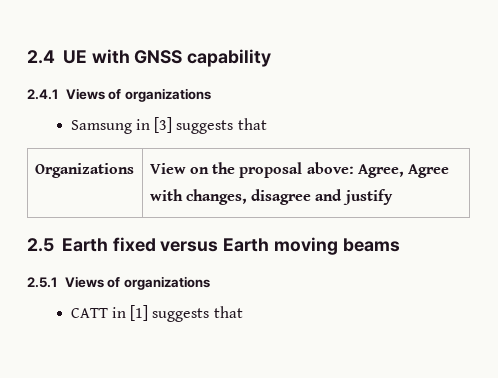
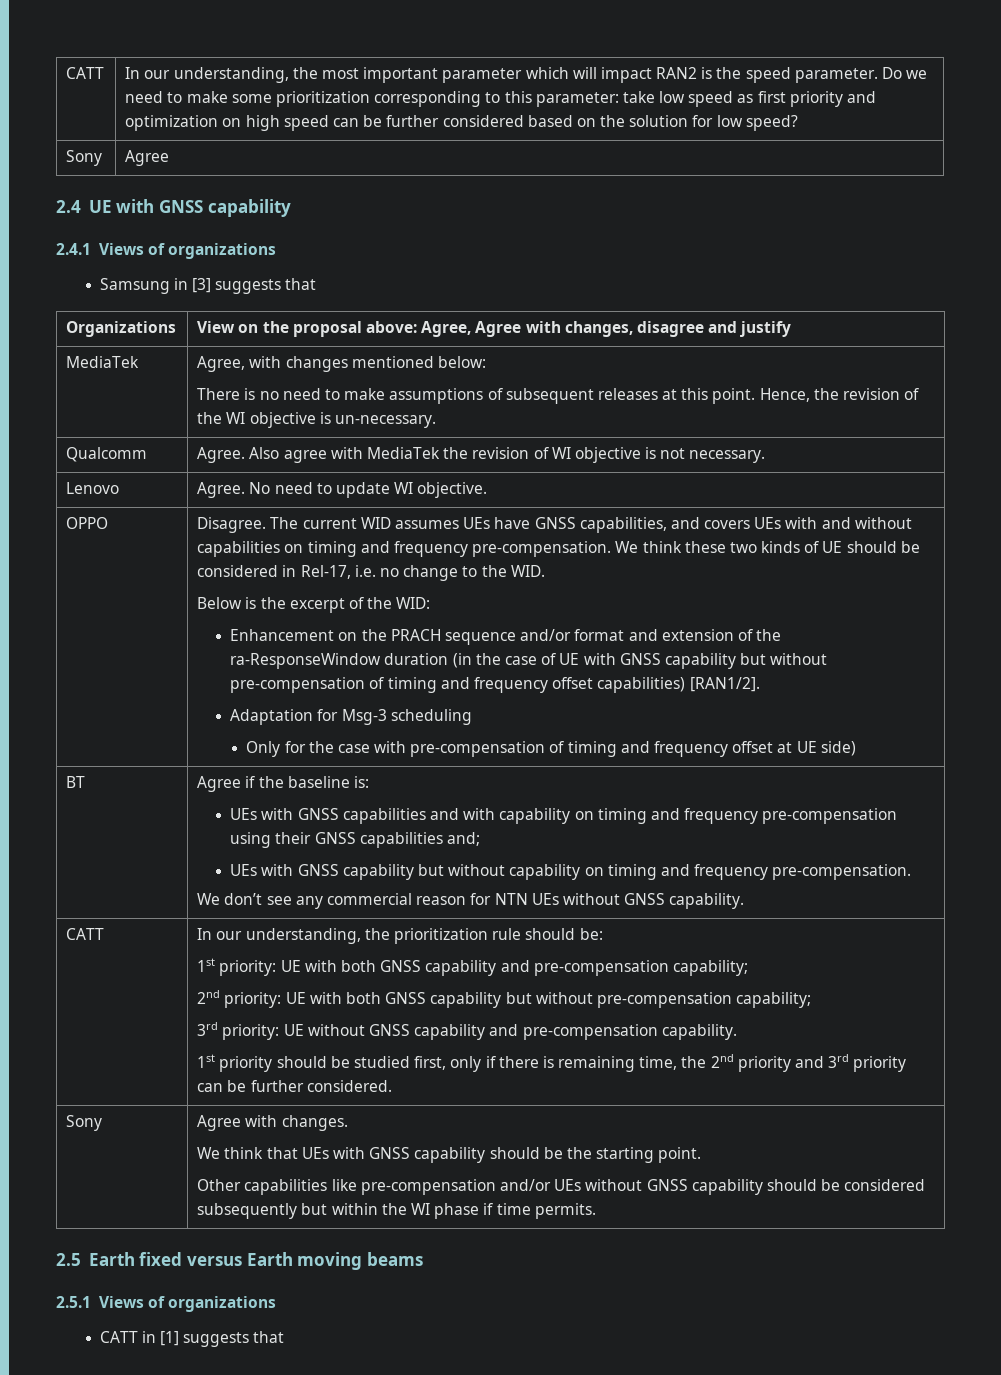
+ CATT | In our understanding, the most important parameter which will impact RAN2 is the speed parameter. Do we need to make some prioritization corresponding to this parameter: take low speed as first priority and optimization on high speed can be further considered based on the solution for low speed?
+ Sony | Agree
+ MediaTek | Agree, with changes mentioned below:
+ There is no need to make assumptions of subsequent releases at this point. Hence, the revision of the WI objective is un-necessary.
+ Qualcomm | Agree. Also agree with MediaTek the revision of WI objective is not necessary.
+ Lenovo | Agree. No need to update WI objective.
+ OPPO | Disagree. The current WID assumes UEs have GNSS capabilities, and covers UEs with and without capabilities on timing and frequency pre-compensation. We think these two kinds of UE should be considered in Rel-17, i.e. no change to the WID.
+ Below is the excerpt of the WID:
+ Enhancement on the PRACH sequence and/or format and extension of the ra-ResponseWindow duration (in the case of UE with GNSS capability but without pre-compensation of timing and frequency offset capabilities) [RAN1/2].
+ Adaptation for Msg-3 scheduling
+ Only for the case with pre-compensation of timing and frequency offset at UE side)
+ BT | Agree if the baseline is:
+ UEs with GNSS capabilities and with capability on timing and frequency pre-compensation using their GNSS capabilities and;
+ UEs with GNSS capability but without capability on timing and frequency pre-compensation.
+ We don’t see any commercial reason for NTN UEs without GNSS capability.
+ CATT | In our understanding, the prioritization rule should be:
+ 1st priority: UE with both GNSS capability and pre-compensation capability;
+ 2nd priority: UE with both GNSS capability but without pre-compensation capability;
+ 3rd priority: UE without GNSS capability and pre-compensation capability.
+ 1st priority should be studied first, only if there is remaining time, the 2nd priority and 3rd priority can be further considered.
+ Sony | Agree with changes.
+ We think that UEs with GNSS capability should be the starting point.
+ Other capabilities like pre-compensation and/or UEs without GNSS capability should be considered subsequently but within the WI phase if time permits.

